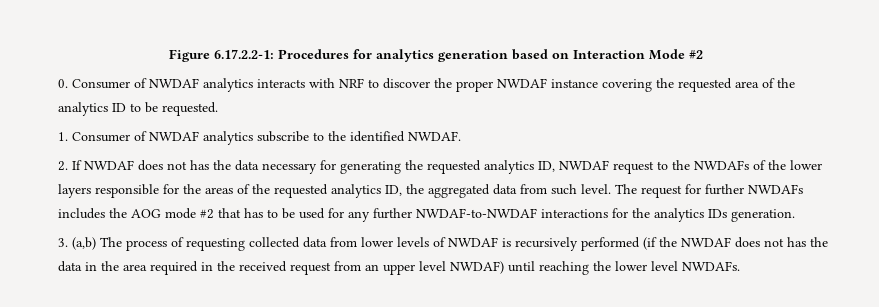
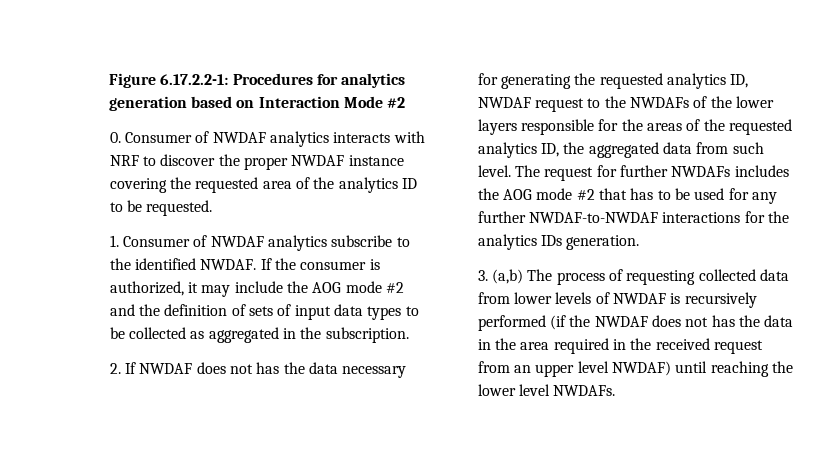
+ If the consumer is authorized, it may include the AOG mode #2 and the definition of sets of input data types to be collected as aggregated in the subscription.

